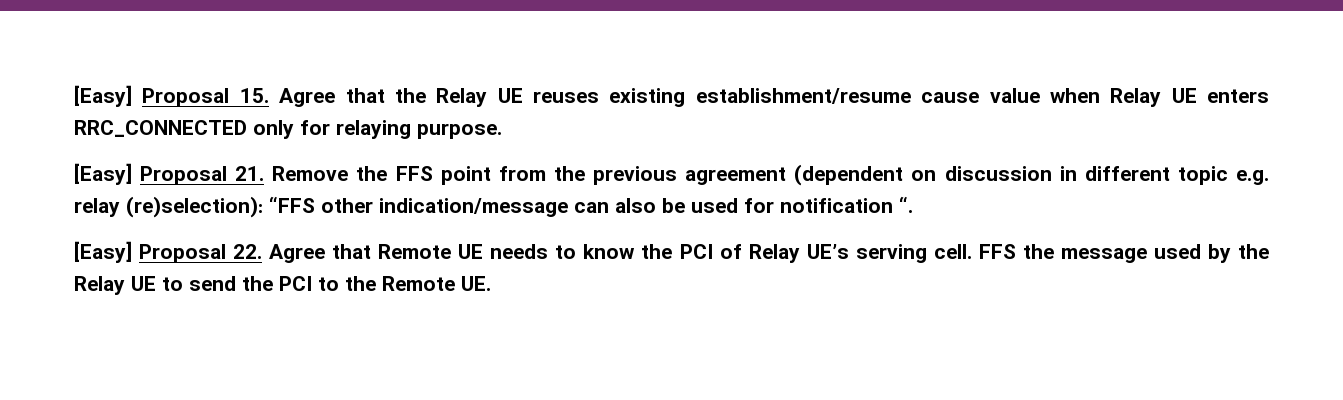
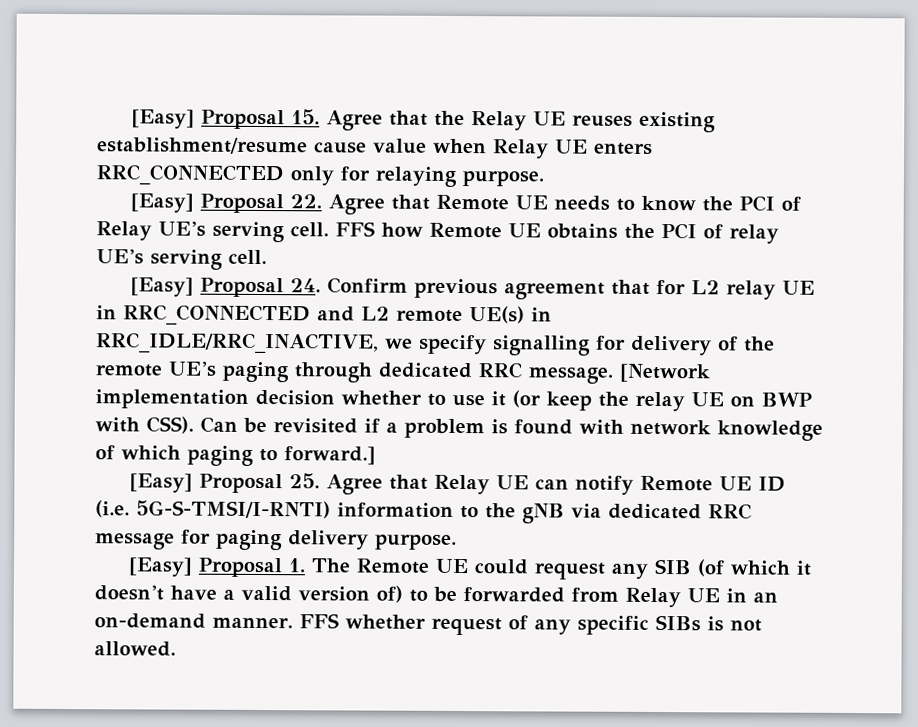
- [Easy] Proposal 21. Remove the FFS point from the previous agreement (dependent on discussion in different topic e.g. relay (re)selection): “FFS other indication/message can also be used for notification “.
- FFS the message used by the Relay UE to send the PCI to the Remote UE.
+ FFS how Remote UE obtains the PCI of relay UE’s serving cell.
+ [Easy] Proposal 24. Confirm previous agreement that for L2 relay UE in RRC_CONNECTED and L2 remote UE(s) in RRC_IDLE/RRC_INACTIVE, we specify signalling for delivery of the remote UE’s paging through dedicated RRC message. [Network implementation decision whether to use it (or keep the relay UE on BWP with CSS). Can be revisited if a problem is found with network knowledge of which paging to forward.]
+ [Easy] Proposal 25. Agree that Relay UE can notify Remote UE ID (i.e. 5G-S-TMSI/I-RNTI) information to the gNB via dedicated RRC message for paging delivery purpose.
+ [Easy] Proposal 1. The Remote UE could request any SIB (of which it doesn’t have a valid version of) to be forwarded from Relay UE in an on-demand manner. FFS whether request of any specific SIBs is not allowed.

